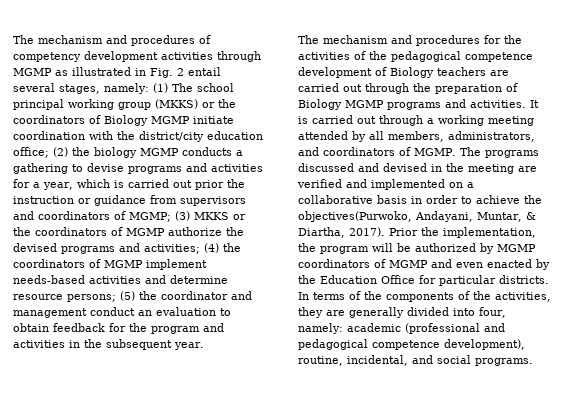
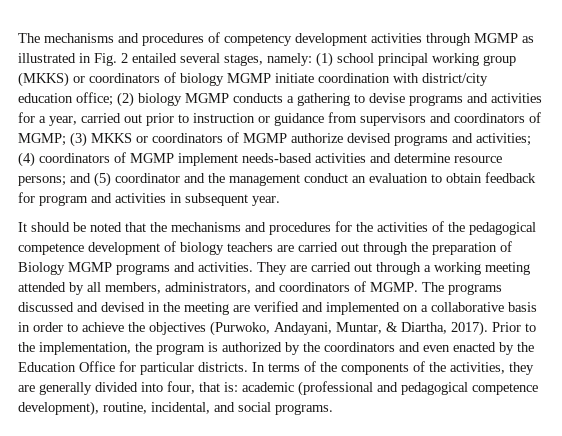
- The mechanism and procedures of competency development activities through MGMP as illustrated in Fig. 2 entail several stages, namely:
+ The mechanisms and procedures of competency development activities through MGMP as illustrated in Fig. 2 entailed several stages, namely:
- (1) The school principal working group (MKKS) or the coordinators of Biology MGMP initiate coordination with the district/city education office;
+ (1) school principal working group (MKKS) or coordinators of biology MGMP initiate coordination with district/city education office;
- (2) the biology MGMP conducts a gathering to devise programs and activities for a year, which is carried out prior the instruction or guidance from supervisors and coordinators of MGMP;
+ (2) biology MGMP conducts a gathering to devise programs and activities for a year, carried out prior to instruction or guidance from supervisors and coordinators of MGMP;
- (3) MKKS or the coordinators of MGMP authorize the devised programs and activities;
+ (3) MKKS or coordinators of MGMP authorize devised programs and activities;
- (4) the coordinators of MGMP implement needs-based activities and determine resource persons;
+ (4) coordinators of MGMP implement needs-based activities and determine resource persons;
- (5) the coordinator and management conduct an evaluation to obtain feedback for the program and activities in the subsequent year.
+ and (5) coordinator and the management conduct an evaluation to obtain feedback for program and activities in subsequent year.
- The mechanism and procedures for the activities of the pedagogical competence development of Biology teachers are carried out through the preparation of Biology MGMP programs and activities.
+ It should be noted that the mechanisms and procedures for the activities of the pedagogical competence development of biology teachers are carried out through the preparation of Biology MGMP programs and activities.
- It is carried out through a working meeting attended by all members, administrators, and coordinators of MGMP.
+ They are carried out through a working meeting attended by all members, administrators, and coordinators of MGMP.
- The programs discussed and devised in the meeting are verified and implemented on a collaborative basis in order to achieve the objectives(Purwoko, Andayani, Muntar, & Diartha, 2017).
+ The programs discussed and devised in the meeting are verified and implemented on a collaborative basis in order to achieve the objectives (Purwoko, Andayani, Muntar, & Diartha, 2017).
- Prior the implementation, the program will be authorized by MGMP coordinators of MGMP and even enacted by the Education Office for particular districts.
+ Prior to the implementation, the program is authorized by the coordinators and even enacted by the Education Office for particular districts.
- In terms of the components of the activities, they are generally divided into four, namely: academic (professional and pedagogical competence development), routine, incidental, and social programs.
+ In terms of the components of the activities, they are generally divided into four, that is: academic (professional and pedagogical competence development), routine, incidental, and social programs.

